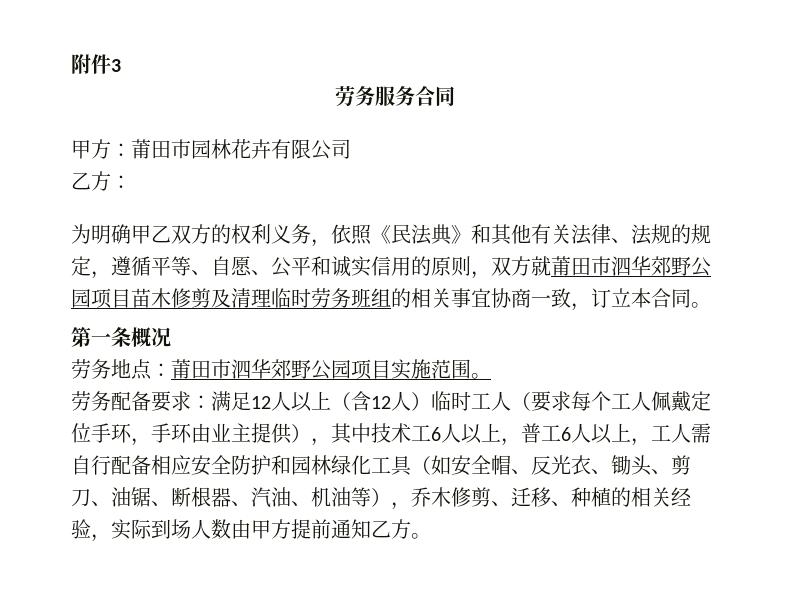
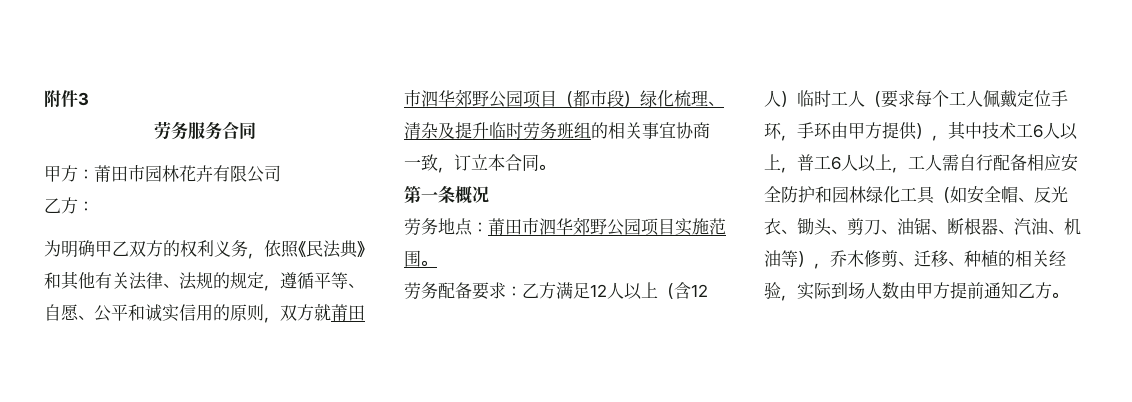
- 为明确甲乙双方的权利义务，依照《民法典》和其他有关法律、法规的规定，遵循平等、自愿、公平和诚实信用的原则，双方就莆田市泗华郊野公园项目苗木修剪及清理临时劳务班组的相关事宜协商一致，订立本合同。
+ 为明确甲乙双方的权利义务，依照《民法典》和其他有关法律、法规的规定，遵循平等、自愿、公平和诚实信用的原则，双方就莆田市泗华郊野公园项目（都市段）绿化梳理、清杂及提升临时劳务班组的相关事宜协商一致，订立本合同。
- 满足12人以上（含12人）临时工人（要求每个工人佩戴定位手环，手环由业主提供），其中技术工6人以上，普工6人以上，工人需自行配备相应安全防护和园林绿化工具（如安全帽、反光衣、锄头、剪刀、油锯、断根器、汽油、机油等），乔木修剪、迁移、种植的相关经验，实际到场人数由甲方提前通知乙方。
+ 乙方满足12人以上（含12人）临时工人（要求每个工人佩戴定位手环，手环由甲方提供），其中技术工6人以上，普工6人以上，工人需自行配备相应安全防护和园林绿化工具（如安全帽、反光衣、锄头、剪刀、油锯、断根器、汽油、机油等），乔木修剪、迁移、种植的相关经验，实际到场人数由甲方提前通知乙方。

